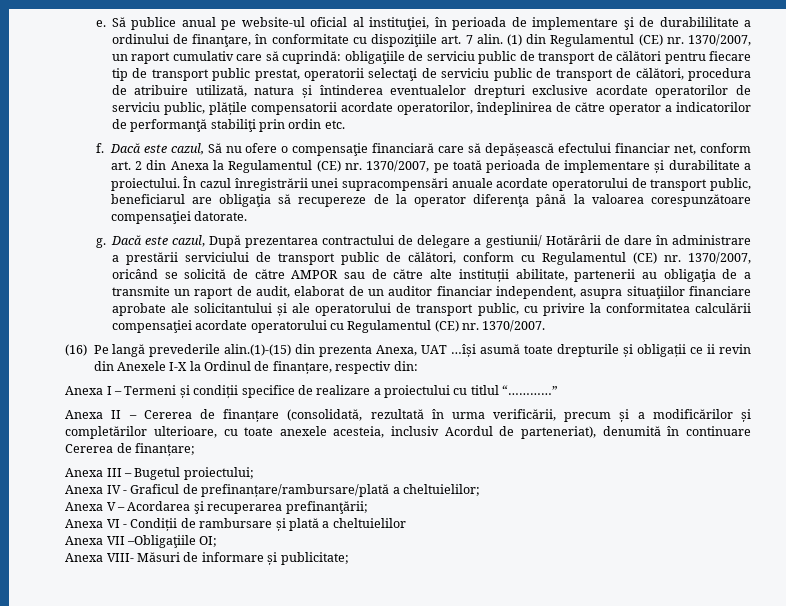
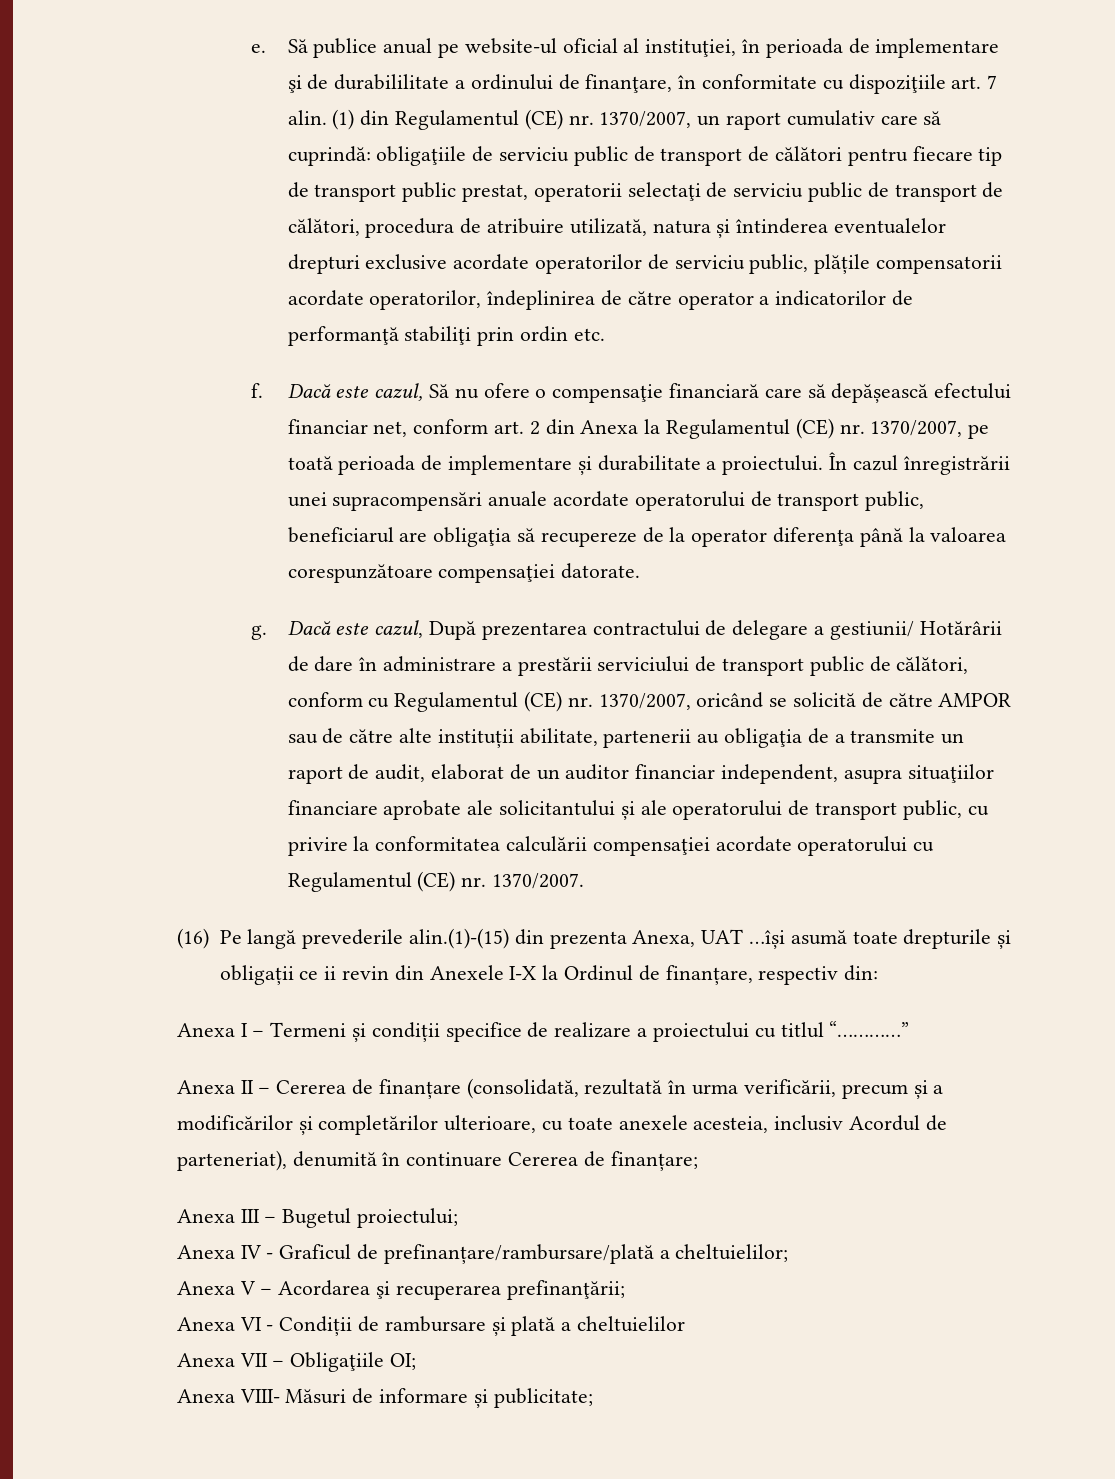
- Anexa VII –Obligaţiile OI;
+ Anexa VII – Obligaţiile OI;

